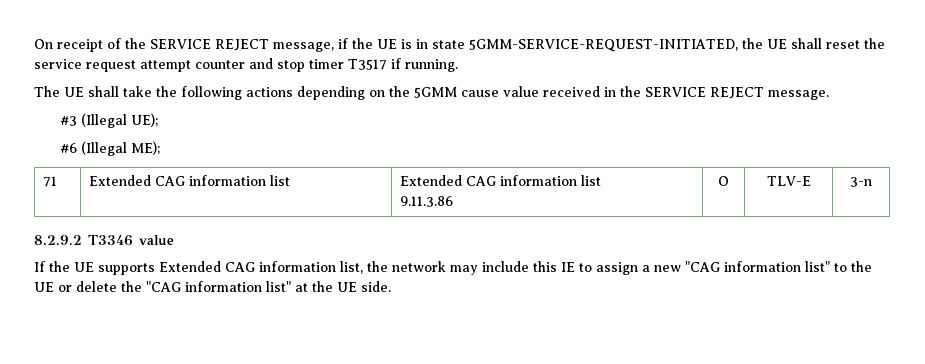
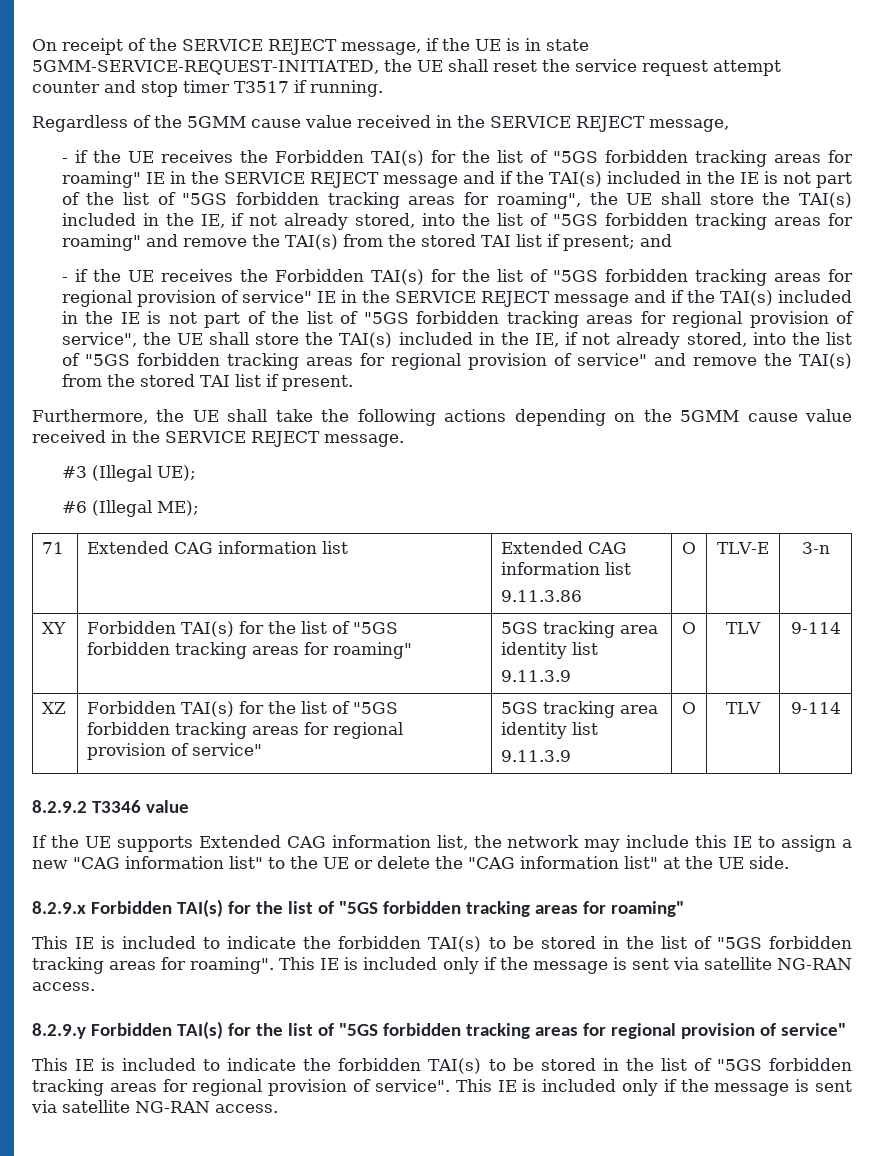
- The UE shall take the following actions depending on the 5GMM cause value received in the SERVICE REJECT message.
+ Regardless of the 5GMM cause value received in the SERVICE REJECT message,
+ - if the UE receives the Forbidden TAI(s) for the list of "5GS forbidden tracking areas for roaming" IE in the SERVICE REJECT message and if the TAI(s) included in the IE is not part of the list of "5GS forbidden tracking areas for roaming", the UE shall store the TAI(s) included in the IE, if not already stored, into the list of "5GS forbidden tracking areas for roaming" and remove the TAI(s) from the stored TAI list if present; and
+ - if the UE receives the Forbidden TAI(s) for the list of "5GS forbidden tracking areas for regional provision of service" IE in the SERVICE REJECT message and if the TAI(s) included in the IE is not part of the list of "5GS forbidden tracking areas for regional provision of service", the UE shall store the TAI(s) included in the IE, if not already stored, into the list of "5GS forbidden tracking areas for regional provision of service" and remove the TAI(s) from the stored TAI list if present.
+ Furthermore, the UE shall take the following actions depending on the 5GMM cause value received in the SERVICE REJECT message.
+ XY | Forbidden TAI(s) for the list of "5GS forbidden tracking areas for roaming" | 5GS tracking area identity list
+ 9.11.3.9 | O | TLV | 9-114
+ XZ | Forbidden TAI(s) for the list of "5GS forbidden tracking areas for regional provision of service" | 5GS tracking area identity list
+ 9.11.3.9 | O | TLV | 9-114
+ 8.2.9.x Forbidden TAI(s) for the list of "5GS forbidden tracking areas for roaming"
+ This IE is included to indicate the forbidden TAI(s) to be stored in the list of "5GS forbidden tracking areas for roaming". This IE is included only if the message is sent via satellite NG-RAN access.
+ 8.2.9.y Forbidden TAI(s) for the list of "5GS forbidden tracking areas for regional provision of service"
+ This IE is included to indicate the forbidden TAI(s) to be stored in the list of "5GS forbidden tracking areas for regional provision of service". This IE is included only if the message is sent via satellite NG-RAN access.

